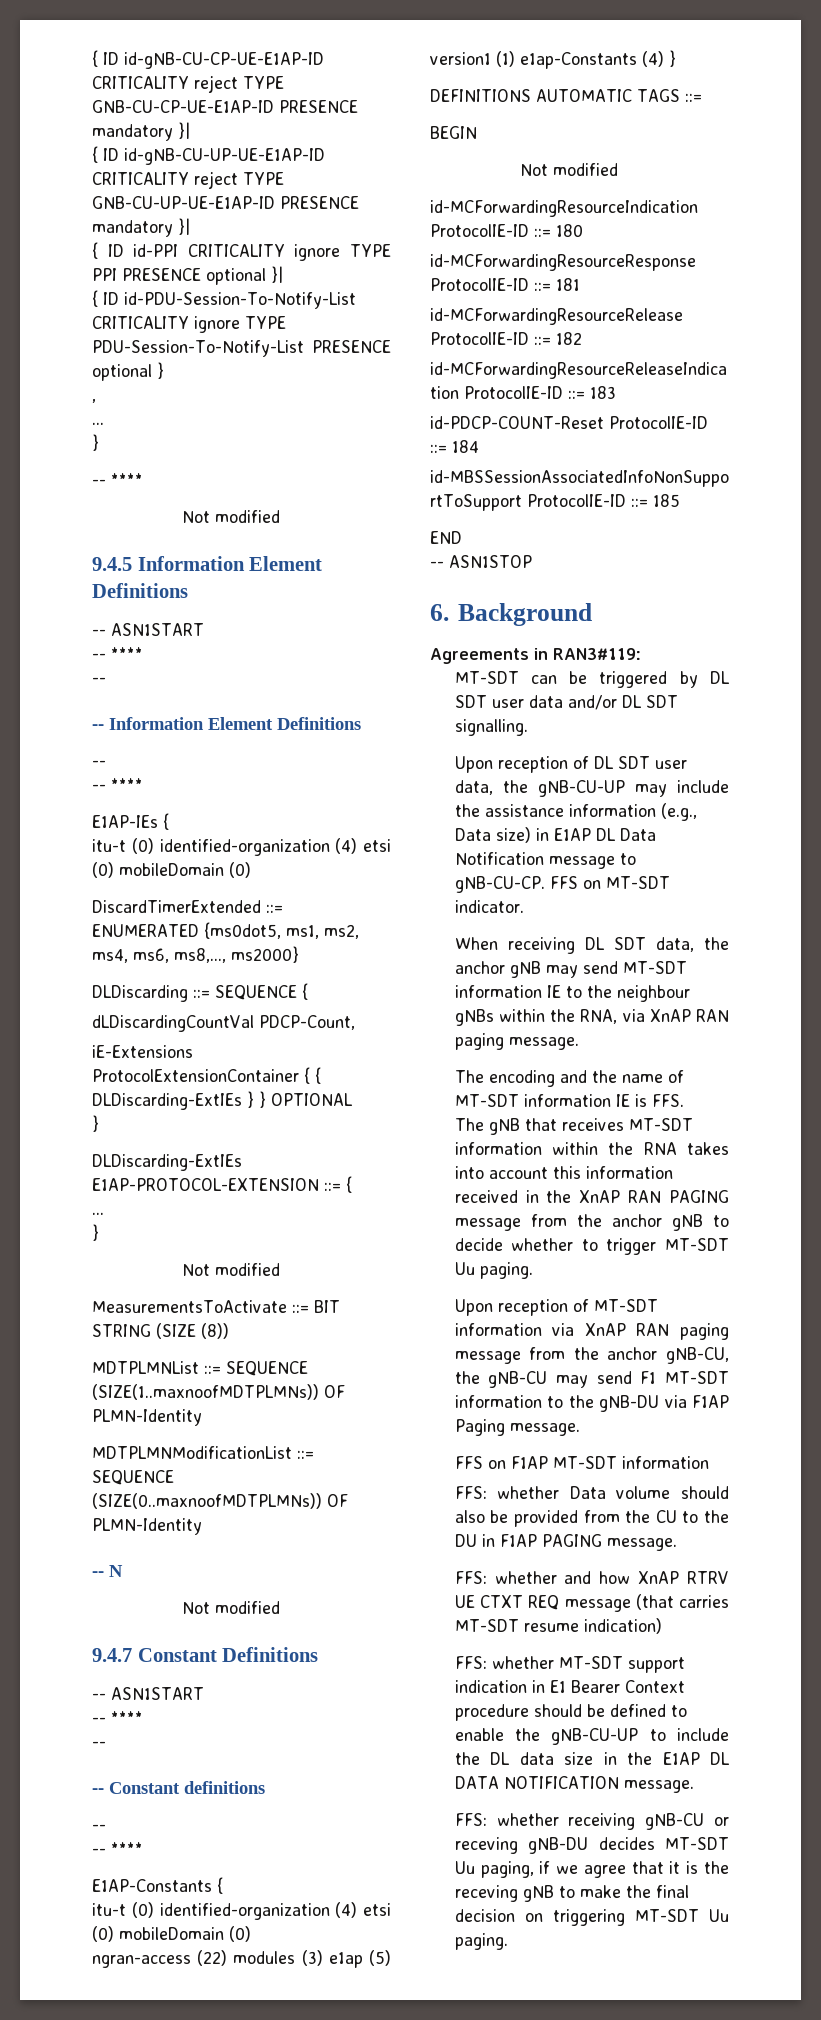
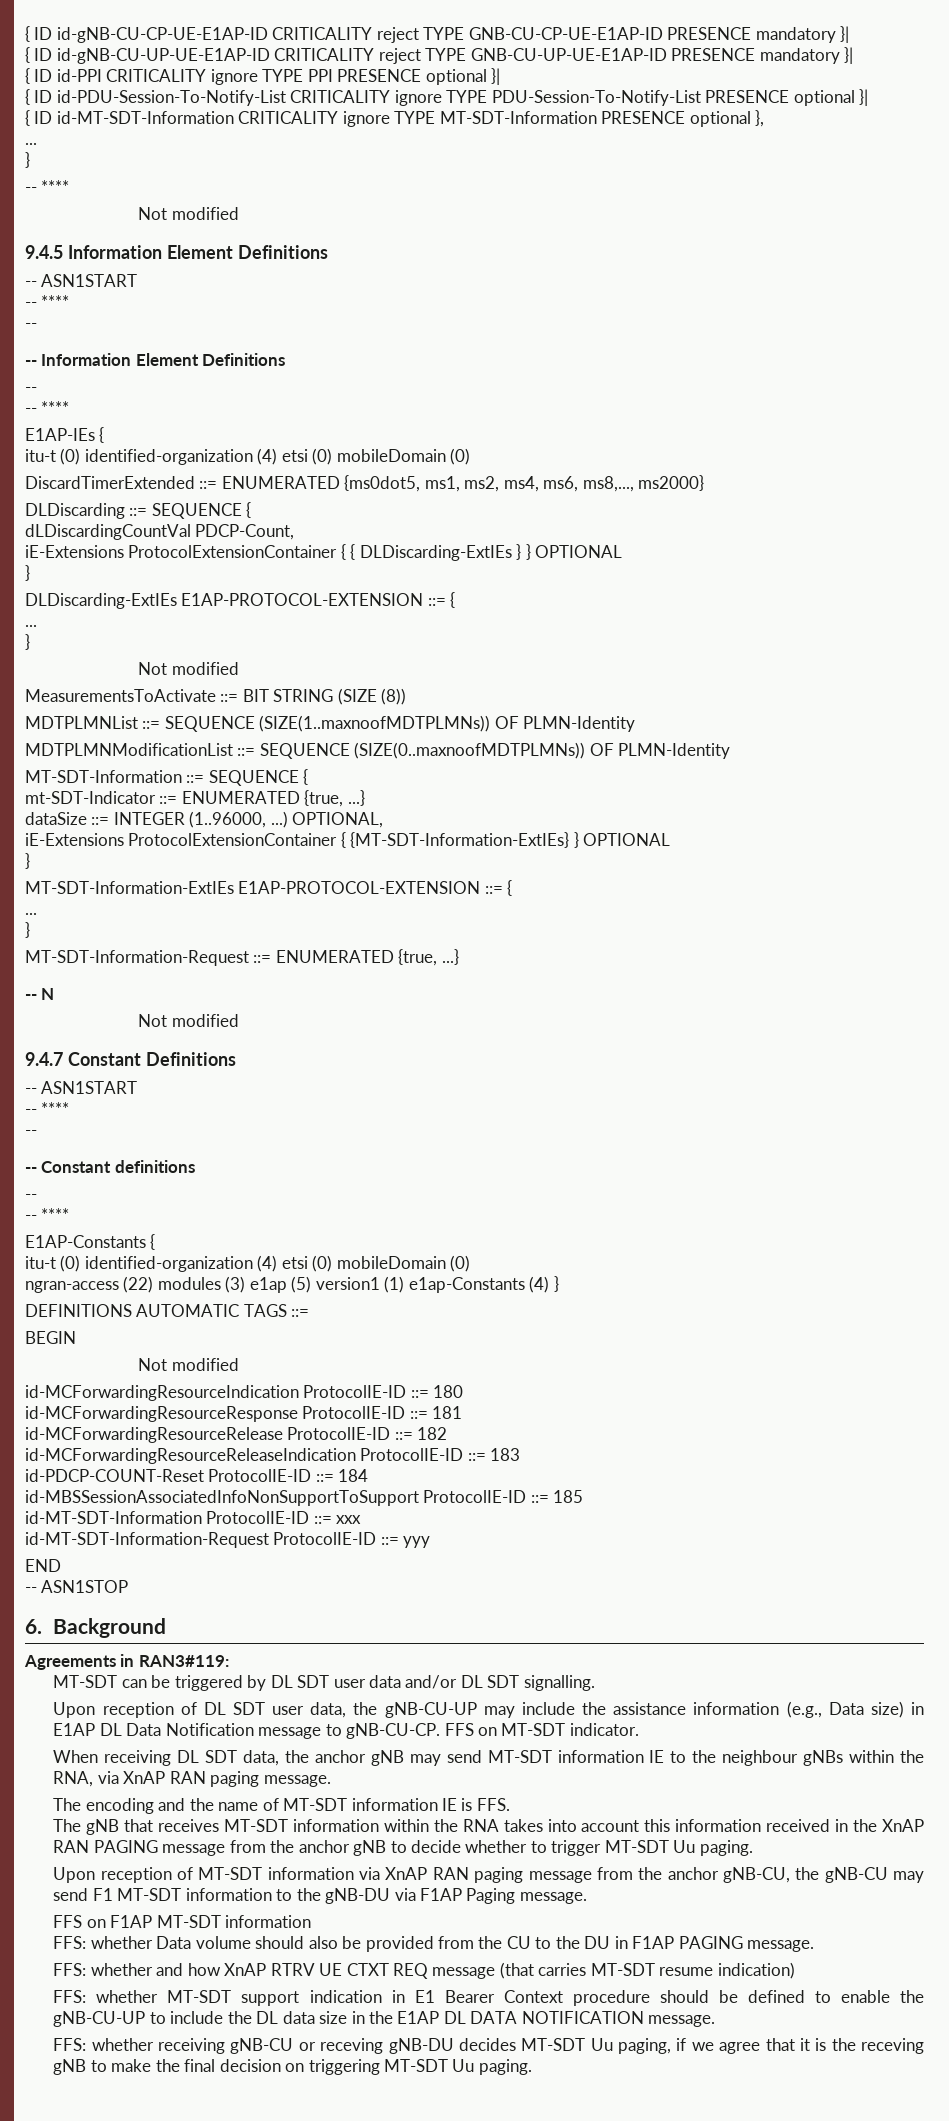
- { ID id-PDU-Session-To-Notify-List CRITICALITY ignore TYPE PDU-Session-To-Notify-List PRESENCE optional }
- ,
+ { ID id-PDU-Session-To-Notify-List CRITICALITY ignore TYPE PDU-Session-To-Notify-List PRESENCE optional }|
+ { ID id-MT-SDT-Information CRITICALITY ignore TYPE MT-SDT-Information PRESENCE optional },
+ MT-SDT-Information ::= SEQUENCE {
+ mt-SDT-Indicator ::= ENUMERATED {true, ...}
+ dataSize ::= INTEGER (1..96000, ...) OPTIONAL,
+ iE-Extensions ProtocolExtensionContainer { {MT-SDT-Information-ExtIEs} } OPTIONAL
+ }
+ MT-SDT-Information-ExtIEs E1AP-PROTOCOL-EXTENSION ::= {
+ ...
+ }
+ MT-SDT-Information-Request ::= ENUMERATED {true, ...}
+ id-MT-SDT-Information ProtocolIE-ID ::= xxx
+ id-MT-SDT-Information-Request ProtocolIE-ID ::= yyy

